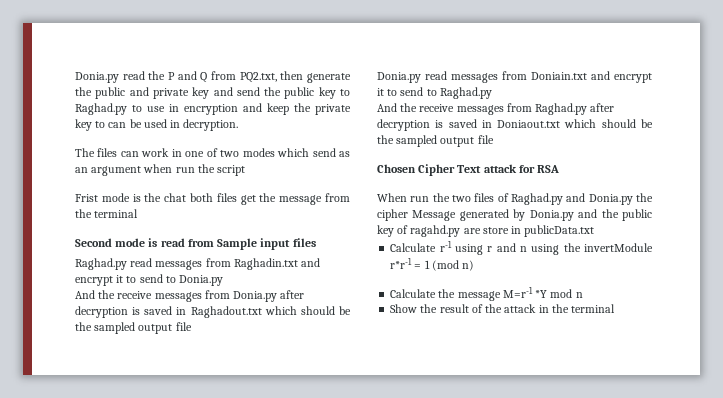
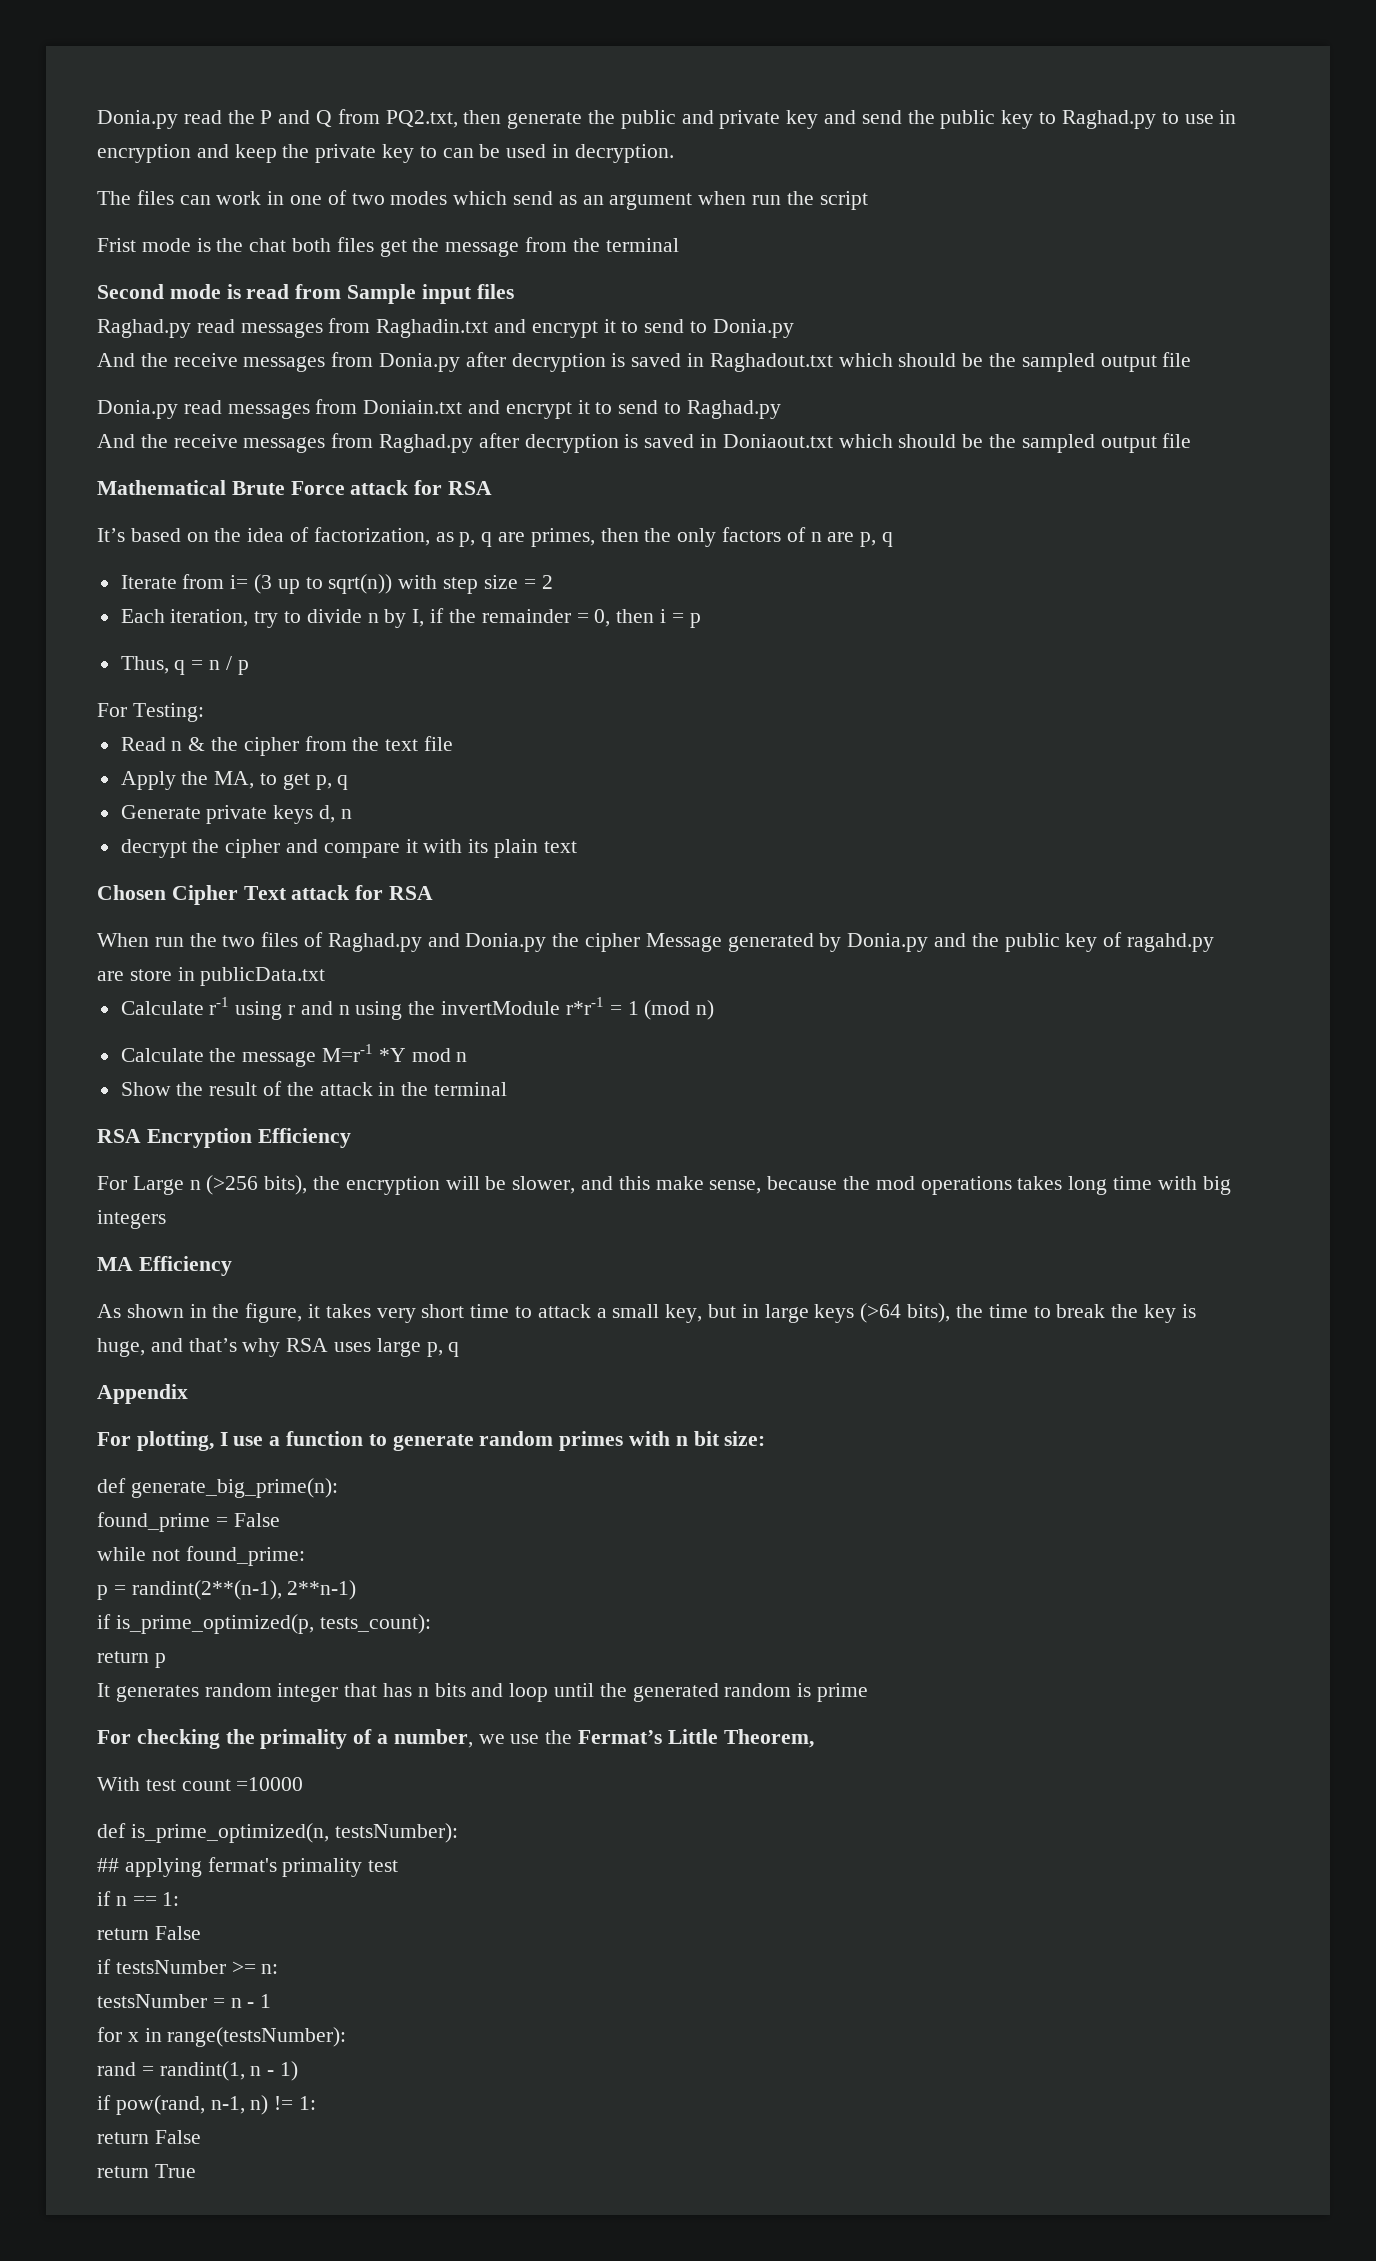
+ Mathematical Brute Force attack for RSA
+ It’s based on the idea of factorization, as p, q are primes, then the only factors of n are p, q
+ Iterate from i= (3 up to sqrt(n)) with step size = 2
+ Each iteration, try to divide n by I, if the remainder = 0, then i = p
+ Thus, q = n / p
+ For Testing:
+ Read n & the cipher from the text file
+ Apply the MA, to get p, q
+ Generate private keys d, n
+ decrypt the cipher and compare it with its plain text
+ RSA Encryption Efficiency
+ For Large n (>256 bits), the encryption will be slower, and this make sense, because the mod operations takes long time with big integers
+ MA Efficiency
+ As shown in the figure, it takes very short time to attack a small key, but in large keys (>64 bits), the time to break the key is huge, and that’s why RSA uses large p, q
+ Appendix
+ For plotting, I use a function to generate random primes with n bit size:
+ def generate_big_prime(n):
+ found_prime = False
+ while not found_prime:
+ p = randint(2**(n-1), 2**n-1)
+ if is_prime_optimized(p, tests_count):
+ return p
+ It generates random integer that has n bits and loop until the generated random is prime
+ For checking the primality of a number, we use the Fermat’s Little Theorem,
+ With test count =10000
+ def is_prime_optimized(n, testsNumber):
+ ## applying fermat's primality test
+ if n == 1:
+ return False
+ if testsNumber >= n:
+ testsNumber = n - 1
+ for x in range(testsNumber):
+ rand = randint(1, n - 1)
+ if pow(rand, n-1, n) != 1:
+ return False
+ return True

